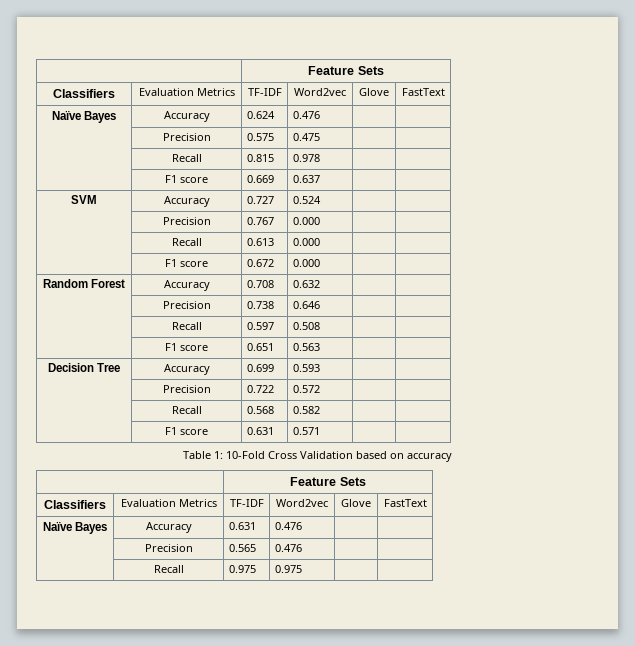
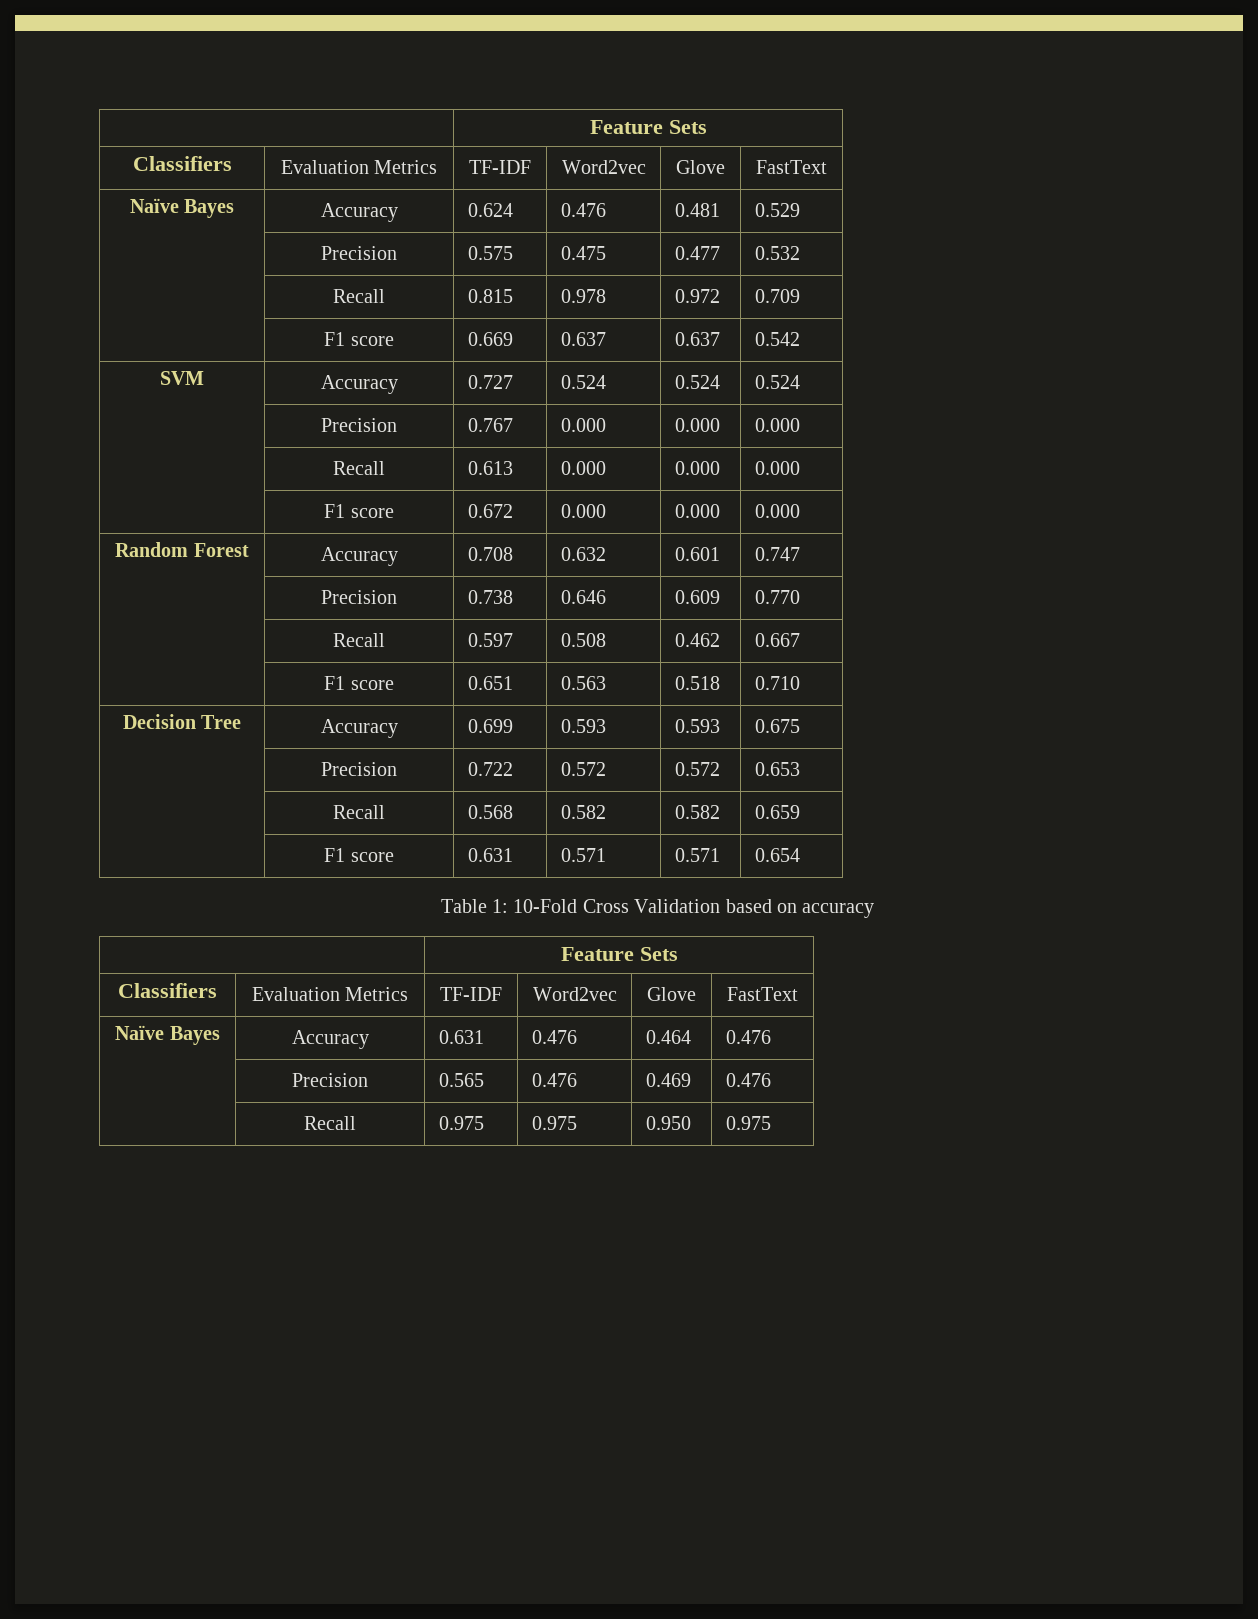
- Naïve Bayes | Accuracy | 0.624 | 0.476 | |
+ Naïve Bayes | Accuracy | 0.624 | 0.476 | 0.481 | 0.529
- | Precision | 0.575 | 0.475 | |
+ | Precision | 0.575 | 0.475 | 0.477 | 0.532
- | Recall | 0.815 | 0.978 | |
+ | Recall | 0.815 | 0.978 | 0.972 | 0.709
- | F1 score | 0.669 | 0.637 | |
+ | F1 score | 0.669 | 0.637 | 0.637 | 0.542
- SVM | Accuracy | 0.727 | 0.524 | |
+ SVM | Accuracy | 0.727 | 0.524 | 0.524 | 0.524
- | Precision | 0.767 | 0.000 | |
+ | Precision | 0.767 | 0.000 | 0.000 | 0.000
- | Recall | 0.613 | 0.000 | |
+ | Recall | 0.613 | 0.000 | 0.000 | 0.000
- | F1 score | 0.672 | 0.000 | |
+ | F1 score | 0.672 | 0.000 | 0.000 | 0.000
- Random Forest | Accuracy | 0.708 | 0.632 | |
+ Random Forest | Accuracy | 0.708 | 0.632 | 0.601 | 0.747
- | Precision | 0.738 | 0.646 | |
+ | Precision | 0.738 | 0.646 | 0.609 | 0.770
- | Recall | 0.597 | 0.508 | |
+ | Recall | 0.597 | 0.508 | 0.462 | 0.667
- | F1 score | 0.651 | 0.563 | |
+ | F1 score | 0.651 | 0.563 | 0.518 | 0.710
- Decision Tree | Accuracy | 0.699 | 0.593 | |
+ Decision Tree | Accuracy | 0.699 | 0.593 | 0.593 | 0.675
- | Precision | 0.722 | 0.572 | |
+ | Precision | 0.722 | 0.572 | 0.572 | 0.653
- | Recall | 0.568 | 0.582 | |
+ | Recall | 0.568 | 0.582 | 0.582 | 0.659
- | F1 score | 0.631 | 0.571 | |
+ | F1 score | 0.631 | 0.571 | 0.571 | 0.654
- Naïve Bayes | Accuracy | 0.631 | 0.476 | |
+ Naïve Bayes | Accuracy | 0.631 | 0.476 | 0.464 | 0.476
- | Precision | 0.565 | 0.476 | |
+ | Precision | 0.565 | 0.476 | 0.469 | 0.476
- | Recall | 0.975 | 0.975 | |
+ | Recall | 0.975 | 0.975 | 0.950 | 0.975

